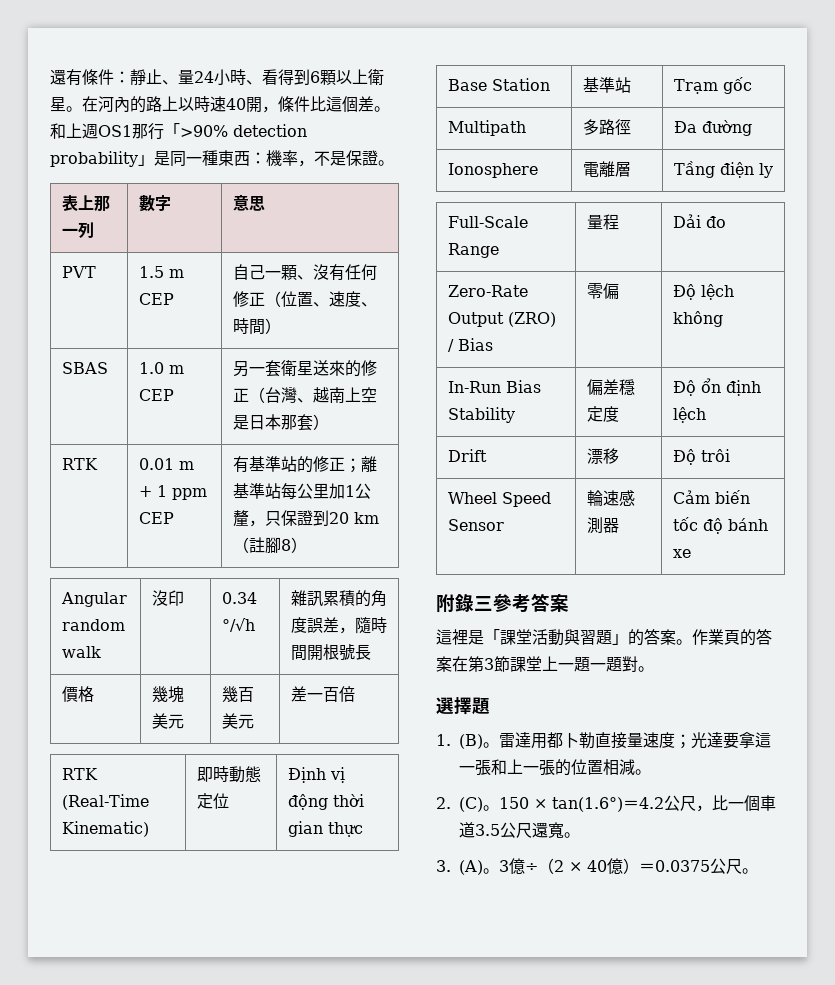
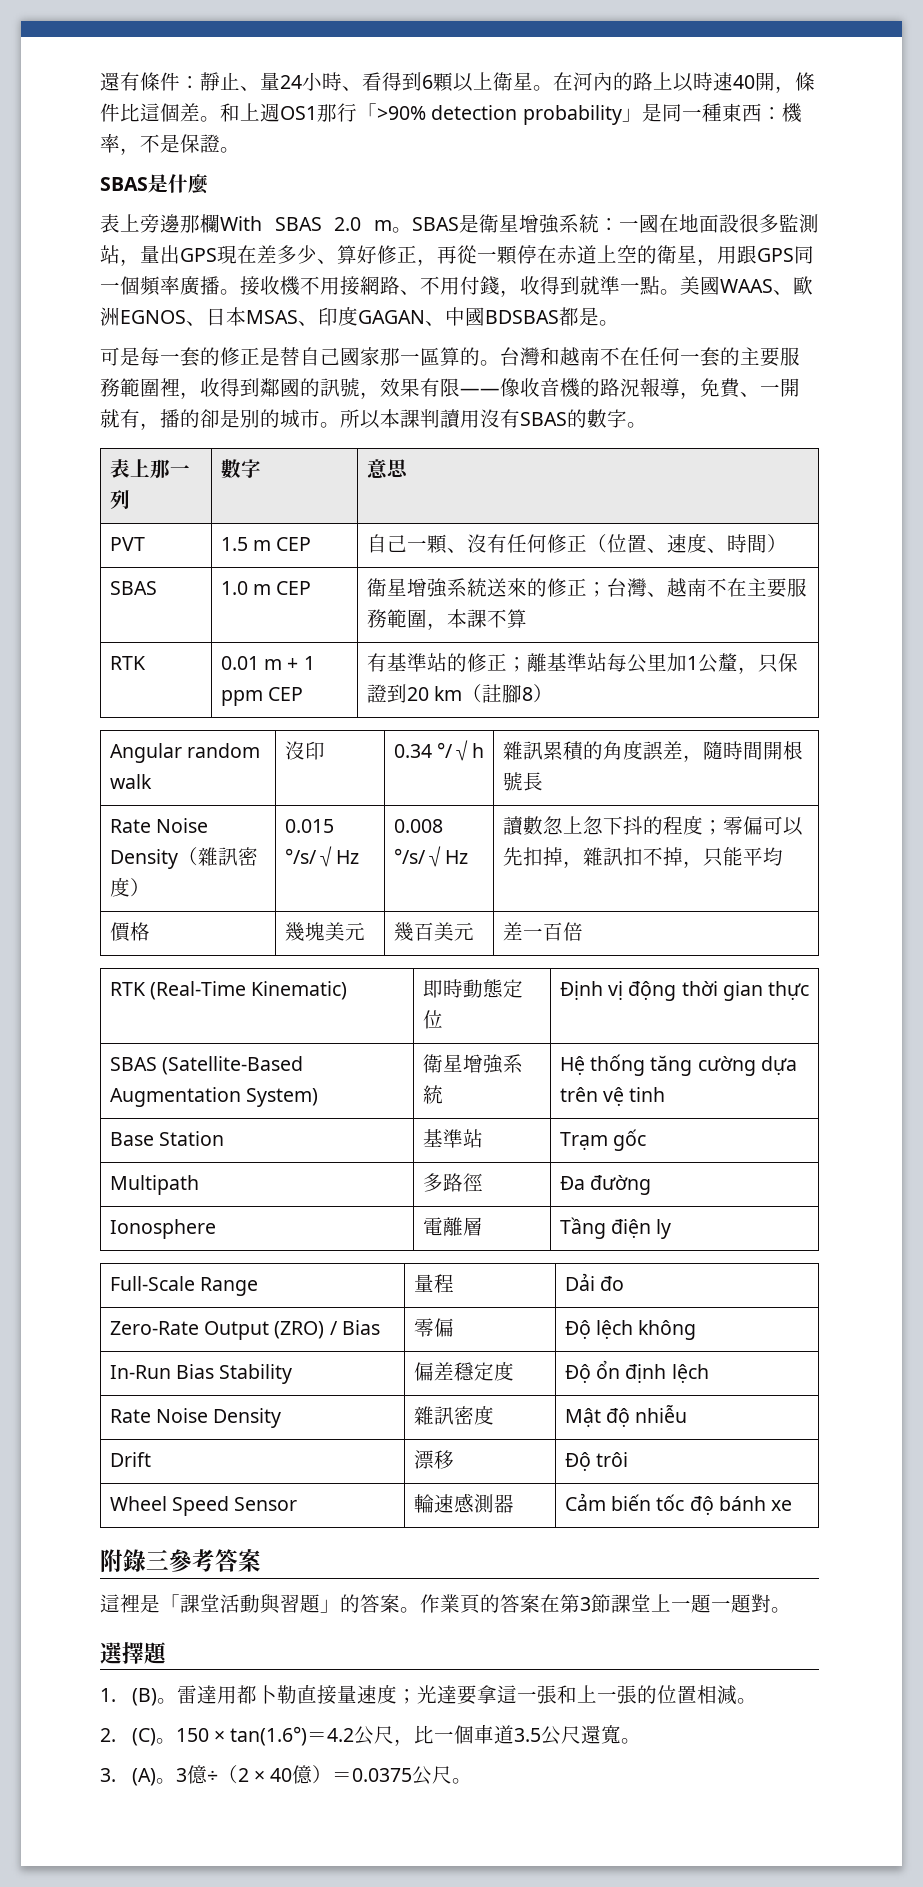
+ SBAS是什麼
+ 表上旁邊那欄With SBAS 2.0 m。SBAS是衛星增強系統：一國在地面設很多監測站，量出GPS現在差多少、算好修正，再從一顆停在赤道上空的衛星，用跟GPS同一個頻率廣播。接收機不用接網路、不用付錢，收得到就準一點。美國WAAS、歐洲EGNOS、日本MSAS、印度GAGAN、中國BDSBAS都是。
+ 可是每一套的修正是替自己國家那一區算的。台灣和越南不在任何一套的主要服務範圍裡，收得到鄰國的訊號，效果有限——像收音機的路況報導，免費、一開就有，播的卻是別的城市。所以本課判讀用沒有SBAS的數字。
- SBAS | 1.0 m CEP | 另一套衛星送來的修正（台灣、越南上空是日本那套）
+ SBAS | 1.0 m CEP | 衛星增強系統送來的修正；台灣、越南不在主要服務範圍，本課不算
+ Rate Noise Density（雜訊密度） | 0.015 °/s/√Hz | 0.008 °/s/√Hz | 讀數忽上忽下抖的程度；零偏可以先扣掉，雜訊扣不掉，只能平均
+ SBAS (Satellite-Based Augmentation System) | 衛星增強系統 | Hệ thống tăng cường dựa trên vệ tinh
+ Rate Noise Density | 雜訊密度 | Mật độ nhiễu

